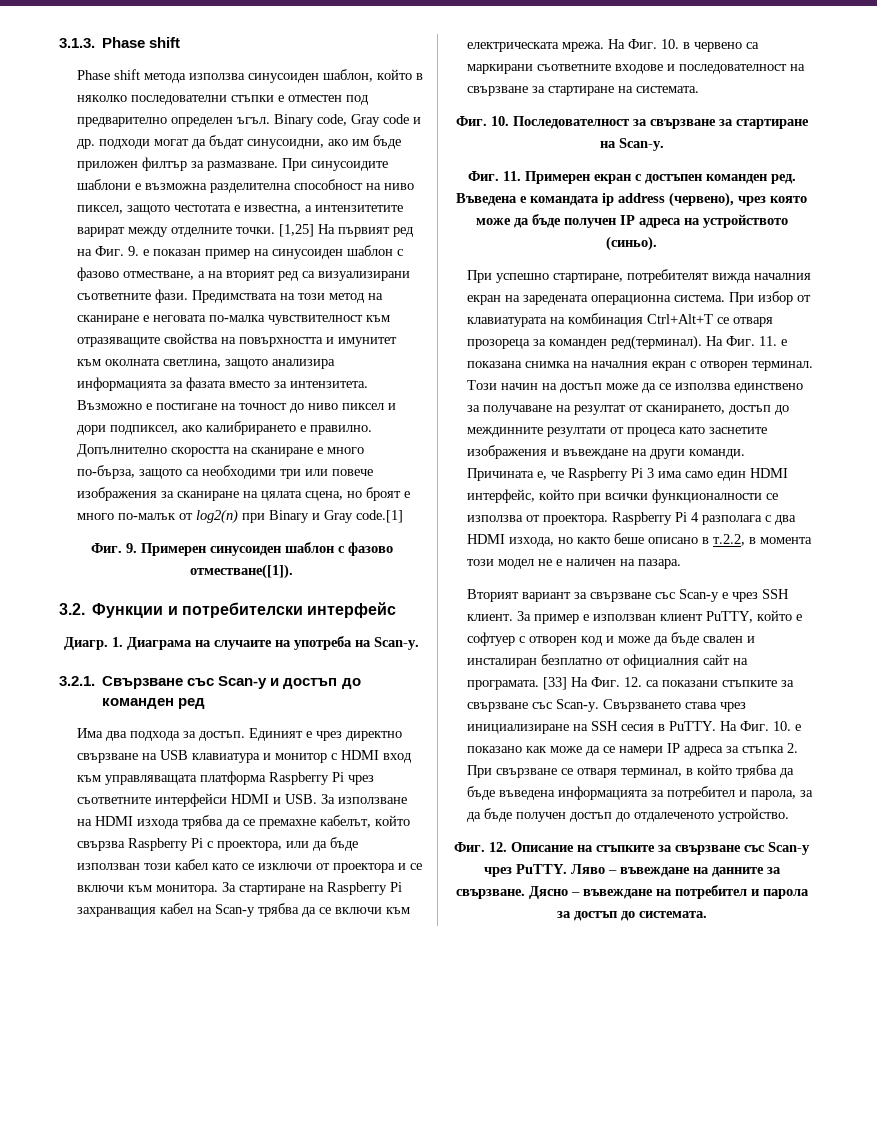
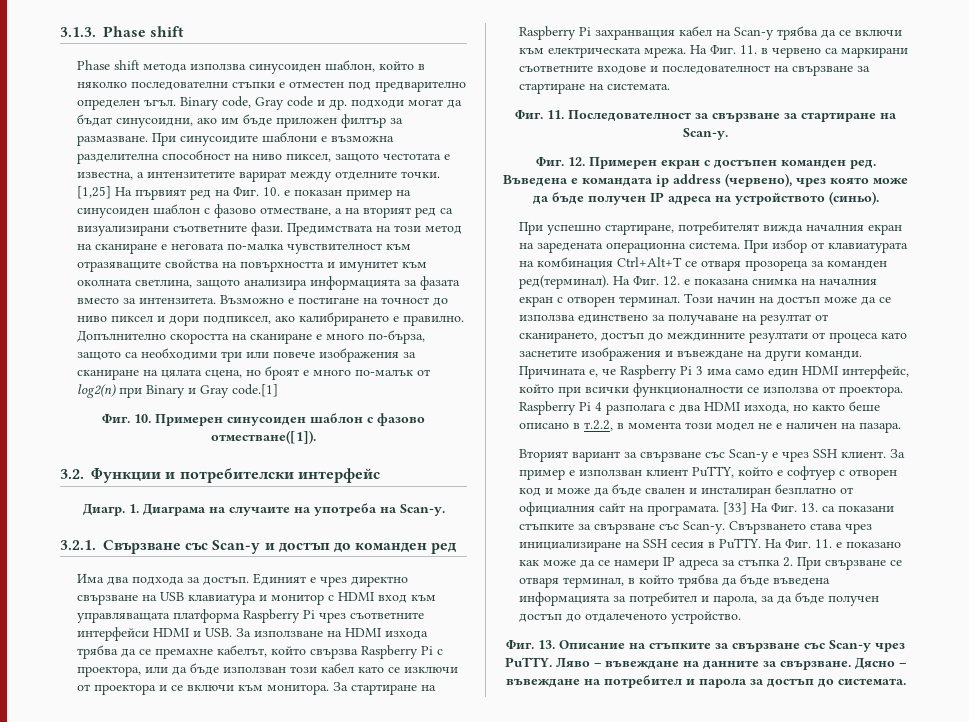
- [1,25] На първият ред на Фиг. 9. е показан пример на синусоиден шаблон с фазово отместване, а на вторият ред са визуализирани съответните фази.
+ [1,25] На първият ред на Фиг. 10. е показан пример на синусоиден шаблон с фазово отместване, а на вторият ред са визуализирани съответните фази.
- Фиг. 9. Примерен синусоиден шаблон с фазово отместване([1]).
+ Фиг. 10. Примерен синусоиден шаблон с фазово отместване([1]).
- На Фиг. 10. в червено са маркирани съответните входове и последователност на свързване за стартиране на системата.
+ На Фиг. 11. в червено са маркирани съответните входове и последователност на свързване за стартиране на системата.
- Фиг. 10. Последователност за свързване за стартиране на Scan-y.
+ Фиг. 11. Последователност за свързване за стартиране на Scan-y.
- Фиг. 11. Примерен екран с достъпен команден ред.
+ Фиг. 12. Примерен екран с достъпен команден ред.
- На Фиг. 11. е показана снимка на началния екран с отворен терминал.
+ На Фиг. 12. е показана снимка на началния екран с отворен терминал.
- [33] На Фиг. 12. са показани стъпките за свързване със Scan-у.
+ [33] На Фиг. 13. са показани стъпките за свързване със Scan-у.
- На Фиг. 10. е показано как може да се намери IP адреса за стъпка 2. При свързване се отваря терминал, в който трябва да бъде въведена информацията за потребител и парола, за да бъде получен достъп до отдалеченото устройство.
+ На Фиг. 11. е показано как може да се намери IP адреса за стъпка 2. При свързване се отваря терминал, в който трябва да бъде въведена информацията за потребител и парола, за да бъде получен достъп до отдалеченото устройство.
- Фиг. 12. Описание на стъпките за свързване със Scan-y чрез PuTTY.
+ Фиг. 13. Описание на стъпките за свързване със Scan-y чрез PuTTY.

